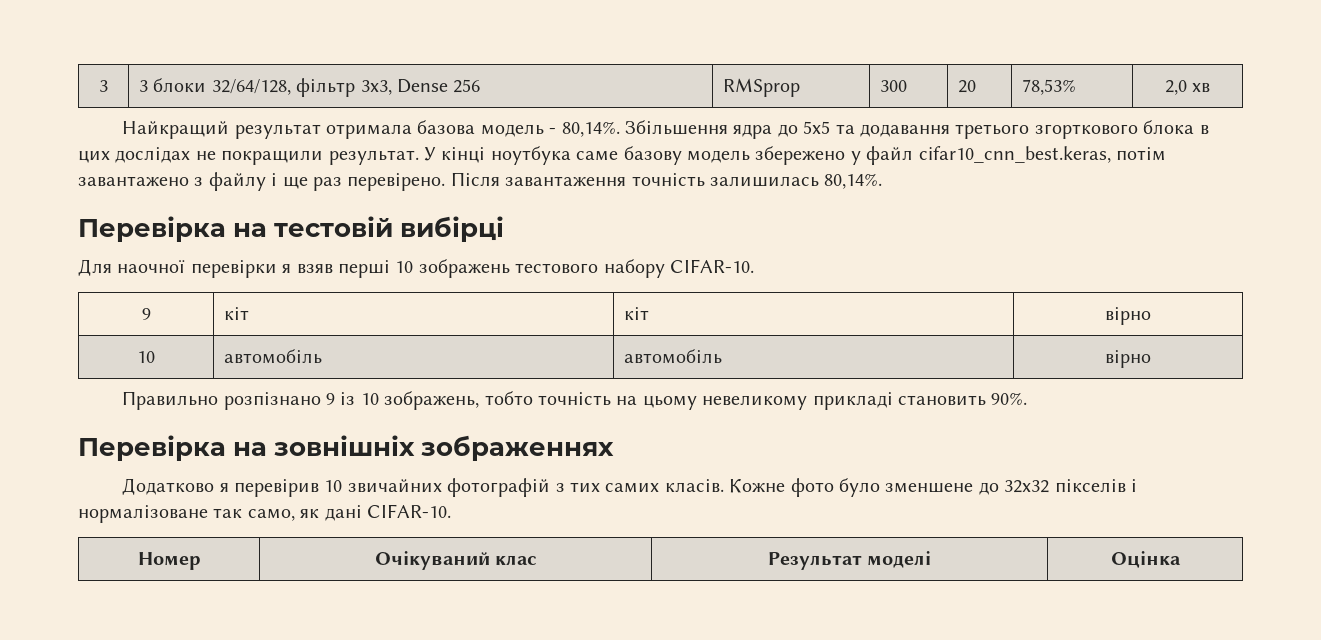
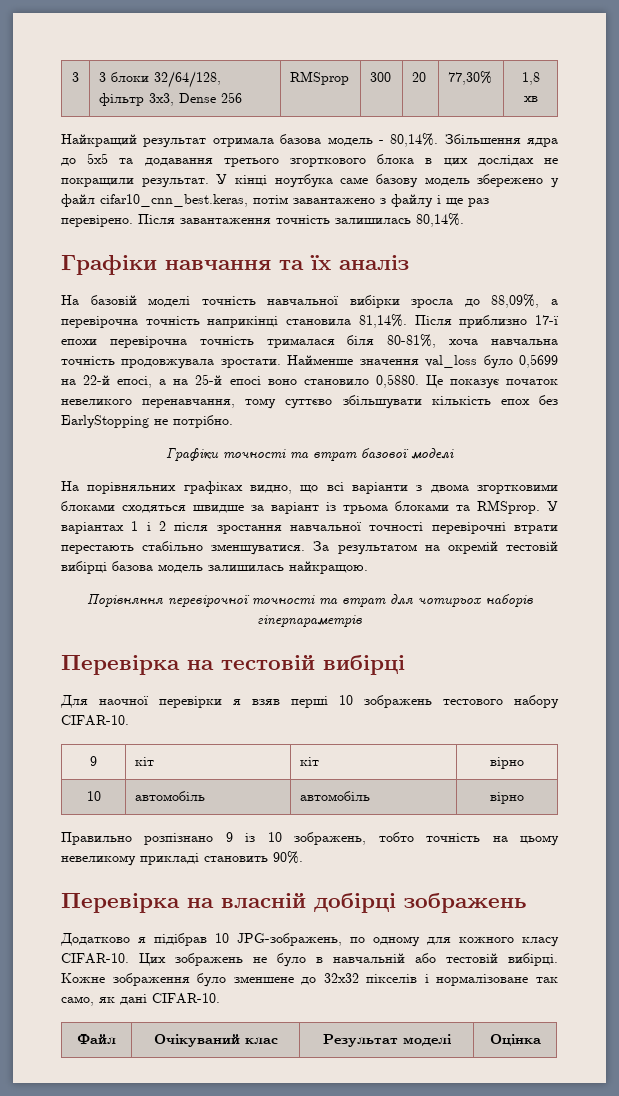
- 3 | 3 блоки 32/64/128, фільтр 3x3, Dense 256 | RMSprop | 300 | 20 | 78,53% | 2,0 хв
+ 3 | 3 блоки 32/64/128, фільтр 3x3, Dense 256 | RMSprop | 300 | 20 | 77,30% | 1,8 хв
+ Графіки навчання та їх аналіз
+ На базовій моделі точність навчальної вибірки зросла до 88,09%, а перевірочна точність наприкінці становила 81,14%. Після приблизно 17-ї епохи перевірочна точність трималася біля 80-81%, хоча навчальна точність продовжувала зростати. Найменше значення val_loss було 0,5699 на 22-й епосі, а на 25-й епосі воно становило 0,5880. Це показує початок невеликого перенавчання, тому суттєво збільшувати кількість епох без EarlyStopping не потрібно.
+ Графіки точності та втрат базової моделі
+ На порівняльних графіках видно, що всі варіанти з двома згортковими блоками сходяться швидше за варіант із трьома блоками та RMSprop. У варіантах 1 і 2 після зростання навчальної точності перевірочні втрати перестають стабільно зменшуватися. За результатом на окремій тестовій вибірці базова модель залишилась найкращою.
+ Порівняння перевірочної точності та втрат для чотирьох наборів гіперпараметрів
- Перевірка на зовнішніх зображеннях
+ Перевірка на власній добірці зображень
- Додатково я перевірив 10 звичайних фотографій з тих самих класів. Кожне фото було зменшене до 32x32 пікселів і нормалізоване так само, як дані CIFAR-10.
+ Додатково я підібрав 10 JPG-зображень, по одному для кожного класу CIFAR-10. Цих зображень не було в навчальній або тестовій вибірці. Кожне зображення було зменшене до 32x32 пікселів і нормалізоване так само, як дані CIFAR-10.
- Номер | Очікуваний клас | Результат моделі | Оцінка
+ Файл | Очікуваний клас | Результат моделі | Оцінка

